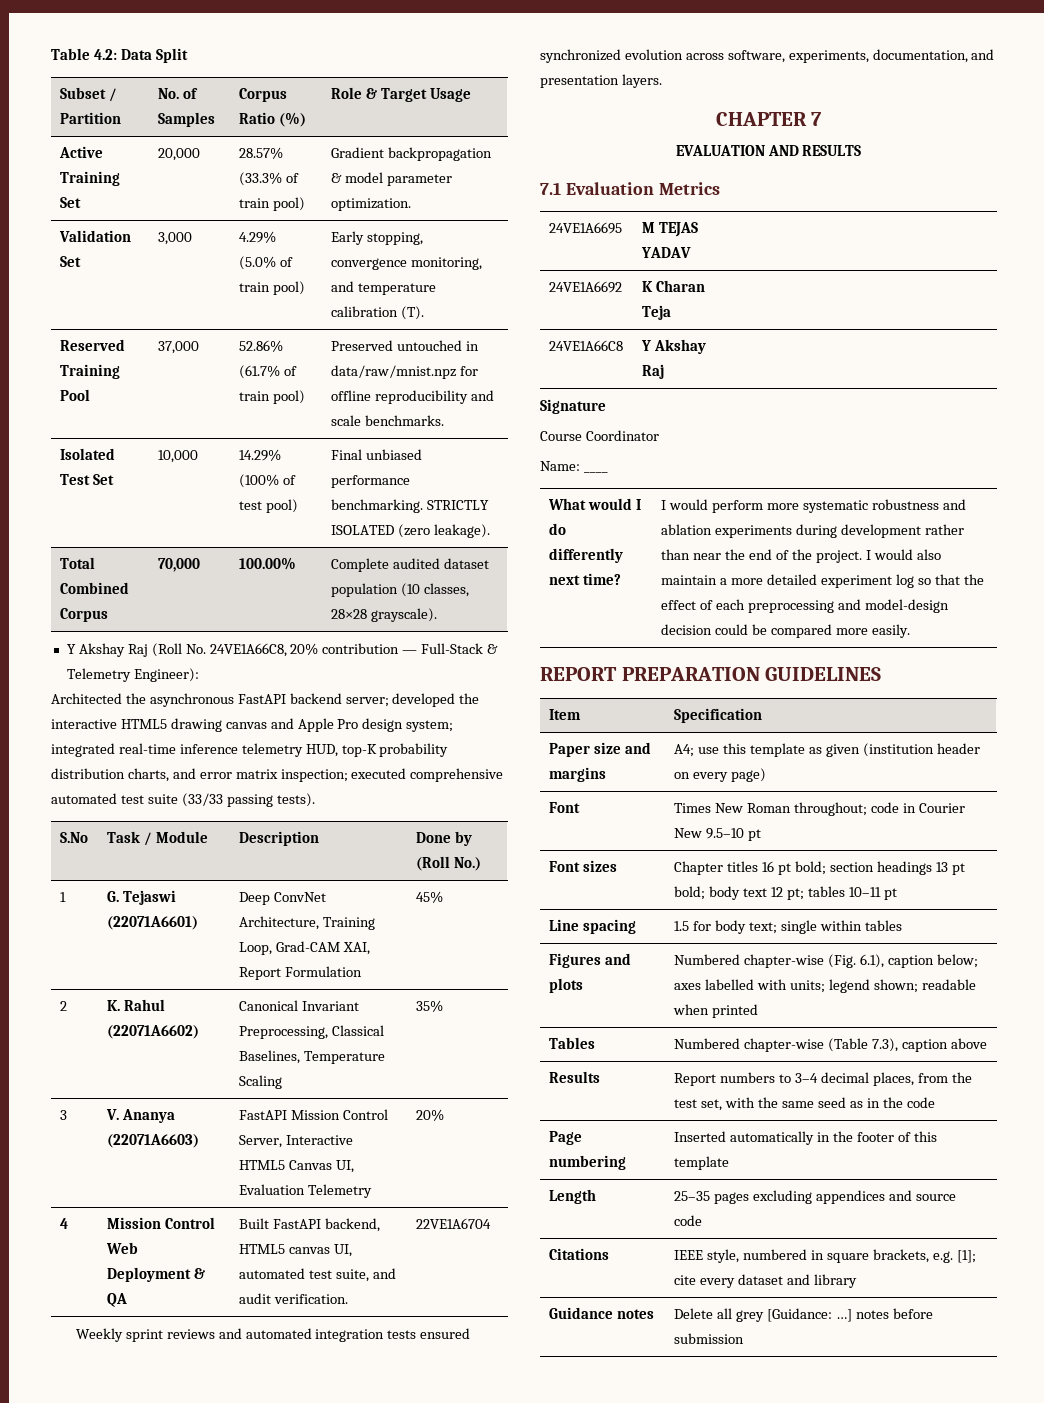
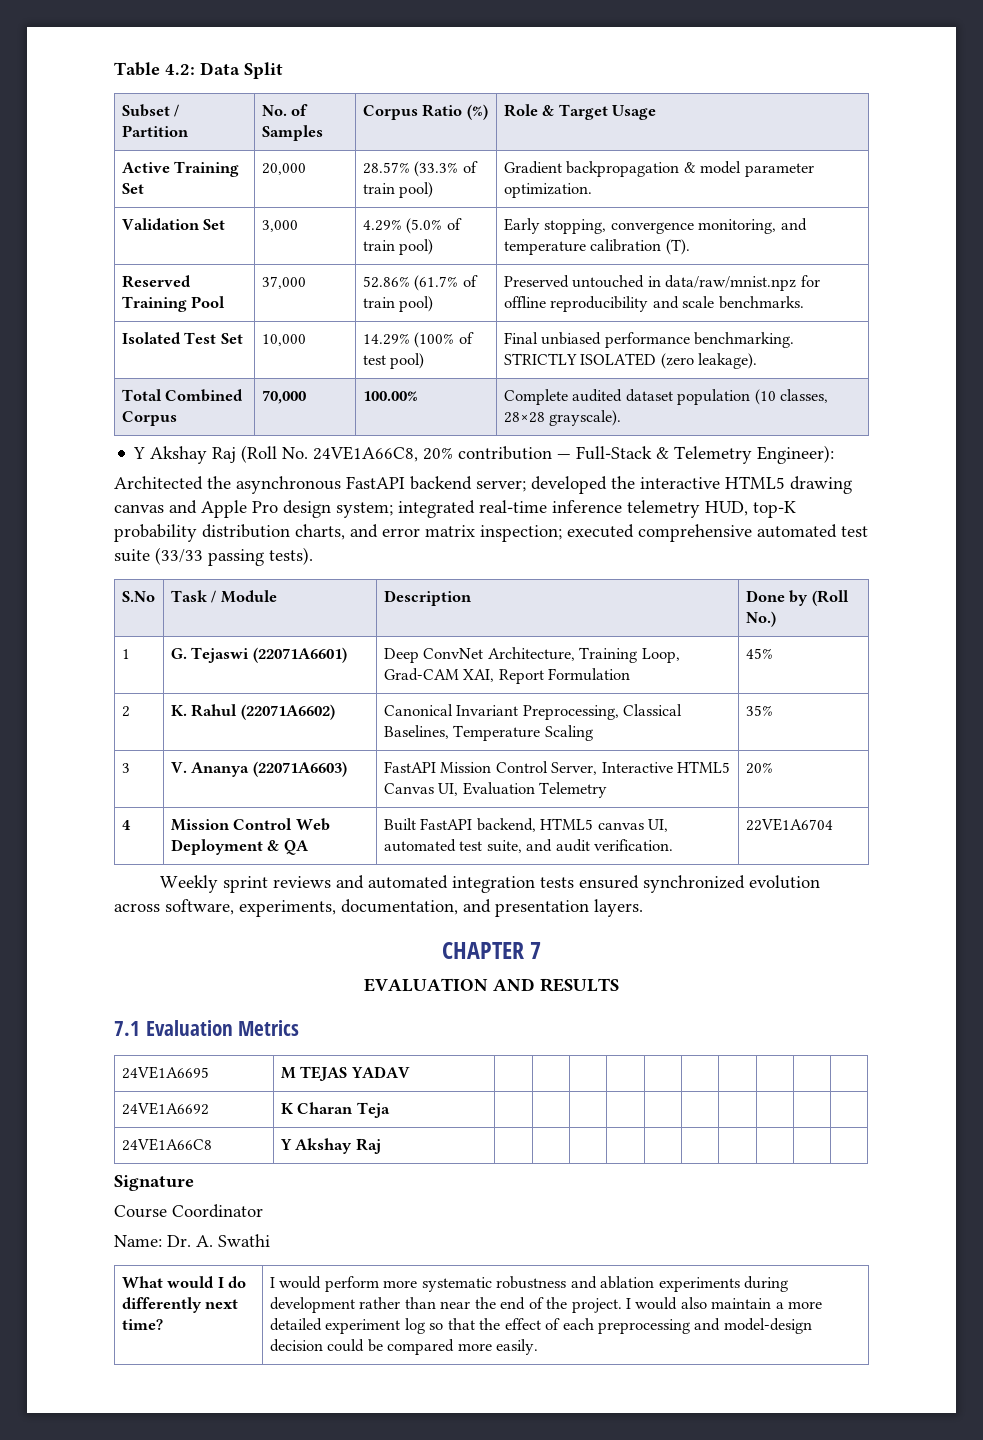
- Name: ____
+ Name: Dr. A. Swathi
- REPORT PREPARATION GUIDELINES
- Item | Specification
- Paper size and margins | A4; use this template as given (institution header on every page)
- Font | Times New Roman throughout; code in Courier New 9.5–10 pt
- Font sizes | Chapter titles 16 pt bold; section headings 13 pt bold; body text 12 pt; tables 10–11 pt
- Line spacing | 1.5 for body text; single within tables
- Figures and plots | Numbered chapter-wise (Fig. 6.1), caption below; axes labelled with units; legend shown; readable when printed
- Tables | Numbered chapter-wise (Table 7.3), caption above
- Results | Report numbers to 3–4 decimal places, from the test set, with the same seed as in the code
- Page numbering | Inserted automatically in the footer of this template
- Length | 25–35 pages excluding appendices and source code
- Citations | IEEE style, numbered in square brackets, e.g. [1]; cite every dataset and library
- Guidance notes | Delete all grey [Guidance: …] notes before submission

